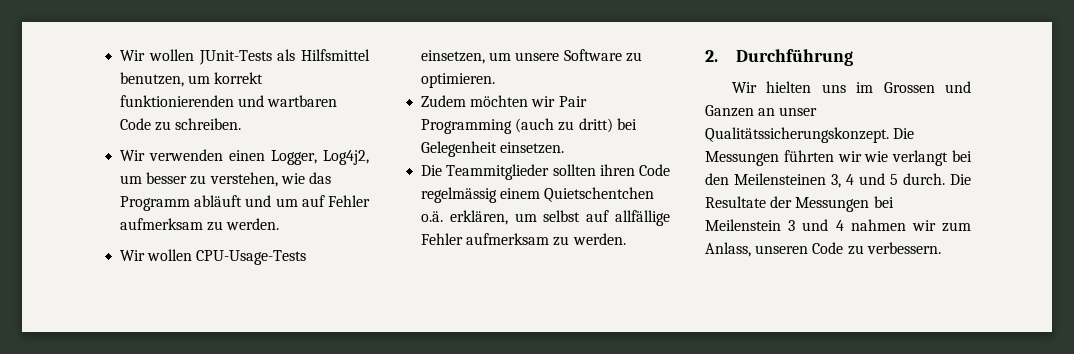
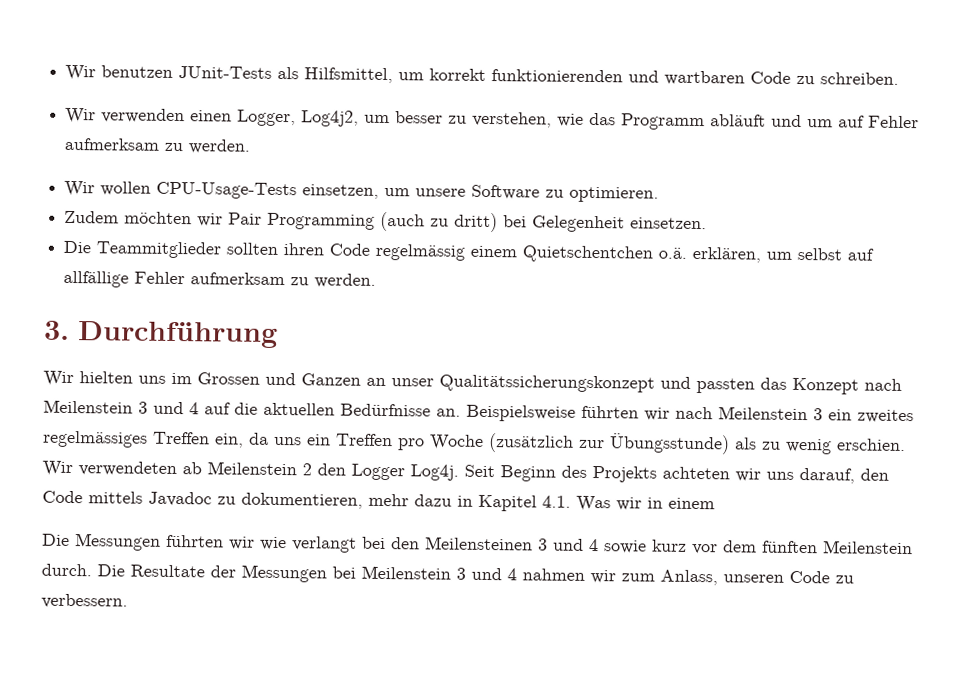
- Wir wollen JUnit-Tests als Hilfsmittel benutzen, um korrekt funktionierenden und wartbaren Code zu schreiben.
+ Wir benutzen JUnit-Tests als Hilfsmittel, um korrekt funktionierenden und wartbaren Code zu schreiben.
- 2. Durchführung
+ 3. Durchführung
- Wir hielten uns im Grossen und Ganzen an unser Qualitätssicherungskonzept. Die Messungen führten wir wie verlangt bei den Meilensteinen 3, 4 und 5 durch.
+ Wir hielten uns im Grossen und Ganzen an unser Qualitätssicherungskonzept und passten das Konzept nach Meilenstein 3 und 4 auf die aktuellen Bedürfnisse an. Beispielsweise führten wir nach Meilenstein 3 ein zweites regelmässiges Treffen ein, da uns ein Treffen pro Woche (zusätzlich zur Übungsstunde) als zu wenig erschien. Wir verwendeten ab Meilenstein 2 den Logger Log4j. Seit Beginn des Projekts achteten wir uns darauf, den Code mittels Javadoc zu dokumentieren, mehr dazu in Kapitel 4.1. Was wir in einem
+ Die Messungen führten wir wie verlangt bei den Meilensteinen 3 und 4 sowie kurz vor dem fünften Meilenstein durch.

